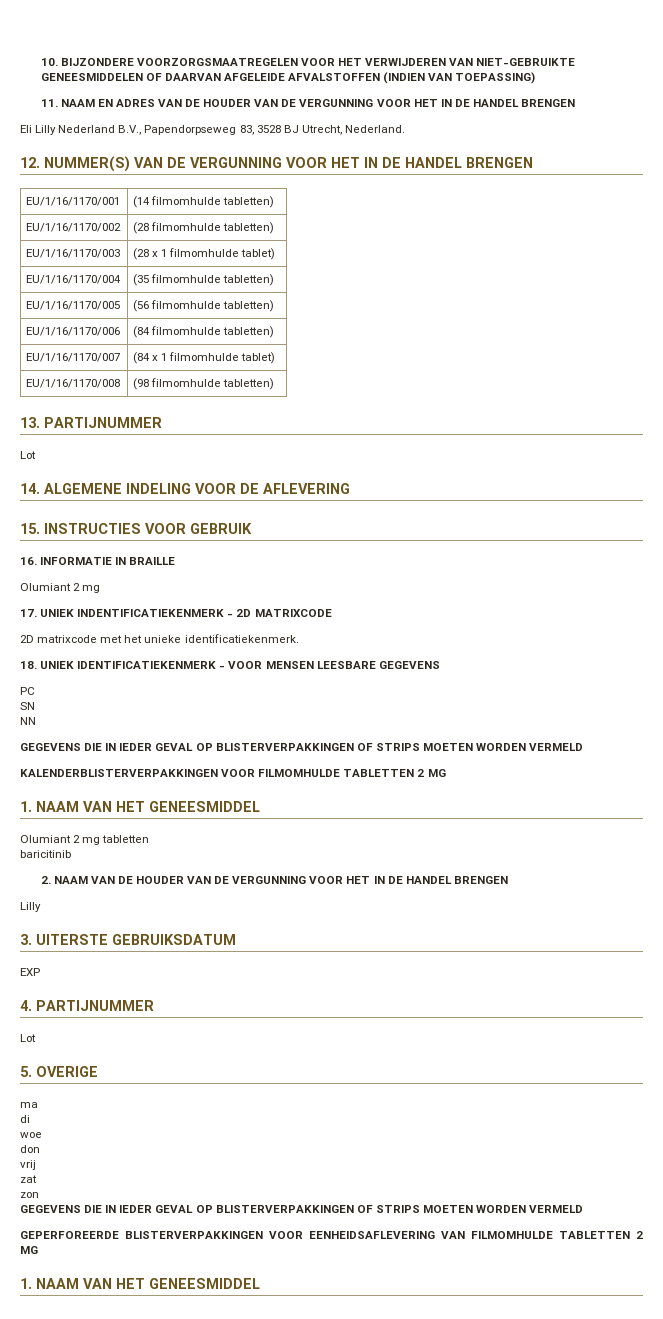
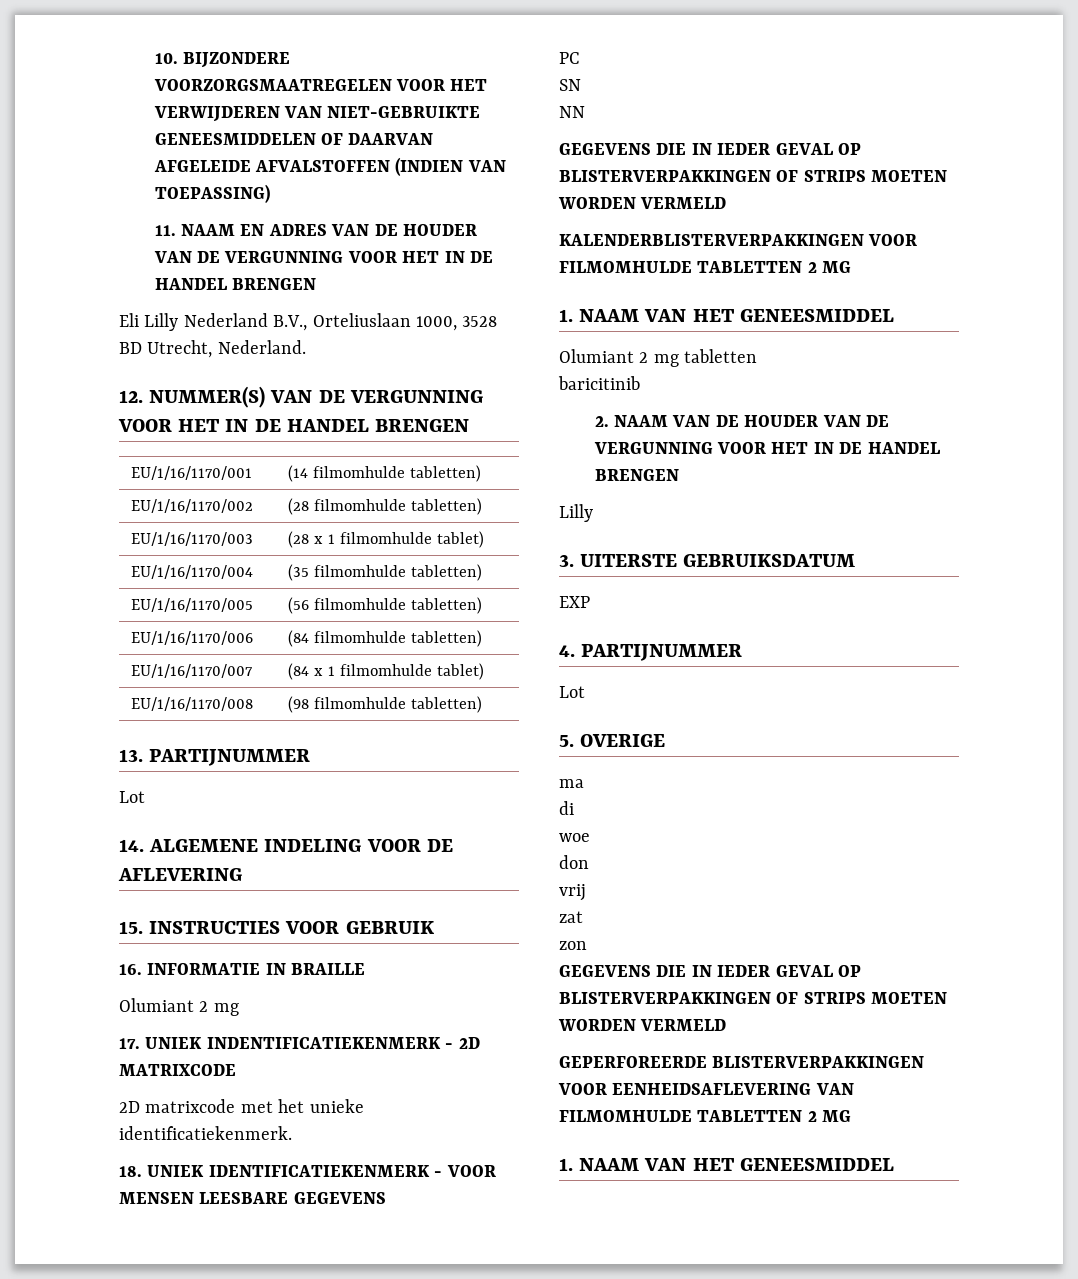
- Eli Lilly Nederland B.V., Papendorpseweg 83, 3528 BJ Utrecht, Nederland.
+ Eli Lilly Nederland B.V., Orteliuslaan 1000, 3528 BD Utrecht, Nederland.

